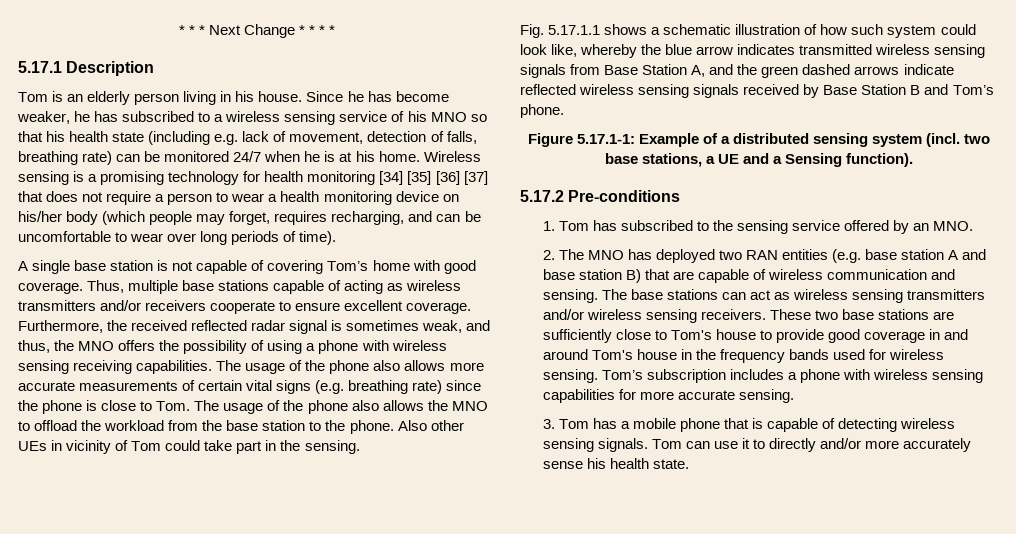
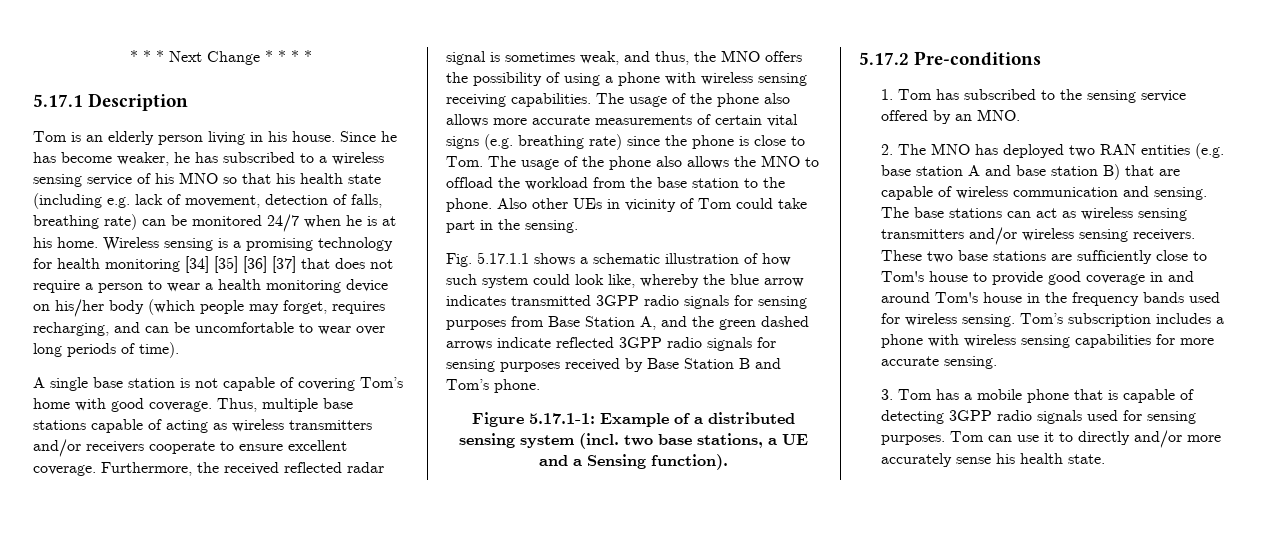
- Fig. 5.17.1.1 shows a schematic illustration of how such system could look like, whereby the blue arrow indicates transmitted wireless sensing signals from Base Station A, and the green dashed arrows indicate reflected wireless sensing signals received by Base Station B and Tom’s phone.
+ Fig. 5.17.1.1 shows a schematic illustration of how such system could look like, whereby the blue arrow indicates transmitted 3GPP radio signals for sensing purposes from Base Station A, and the green dashed arrows indicate reflected 3GPP radio signals for sensing purposes received by Base Station B and Tom’s phone.
- 3. Tom has a mobile phone that is capable of detecting wireless sensing signals.
+ 3. Tom has a mobile phone that is capable of detecting 3GPP radio signals used for sensing purposes.

